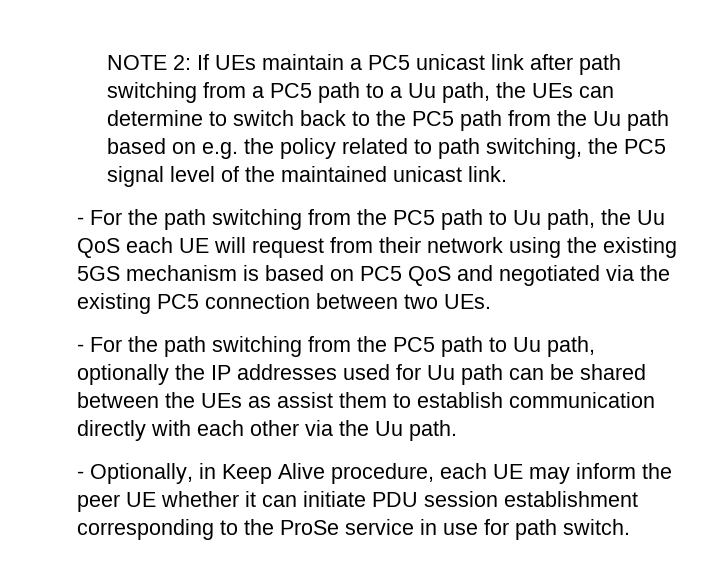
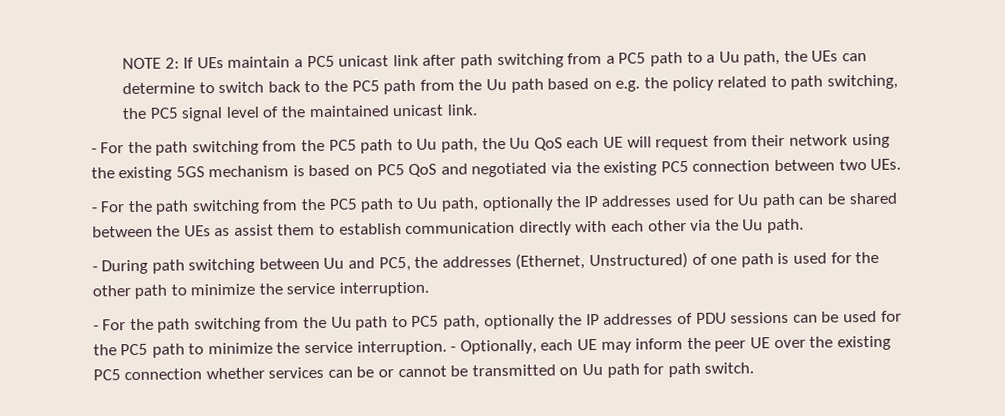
- - Optionally, in Keep Alive procedure, each UE may inform the peer UE whether it can initiate PDU session establishment corresponding to the ProSe service in use for path switch.
+ - During path switching between Uu and PC5, the addresses (Ethernet, Unstructured) of one path is used for the other path to minimize the service interruption.
+ - For the path switching from the Uu path to PC5 path, optionally the IP addresses of PDU sessions can be used for the PC5 path to minimize the service interruption. - Optionally, each UE may inform the peer UE over the existing PC5 connection whether services can be or cannot be transmitted on Uu path for path switch.

